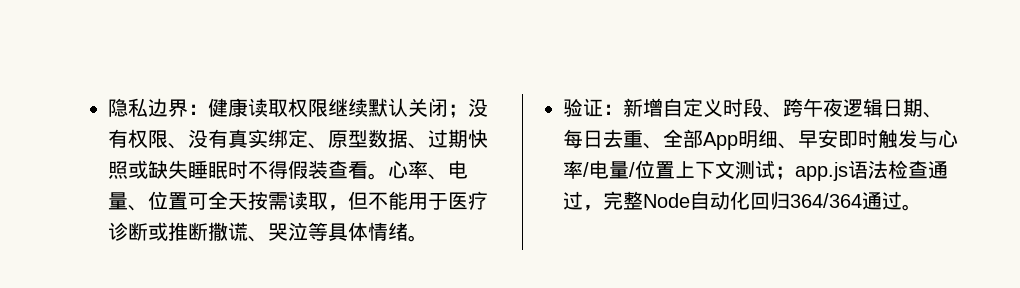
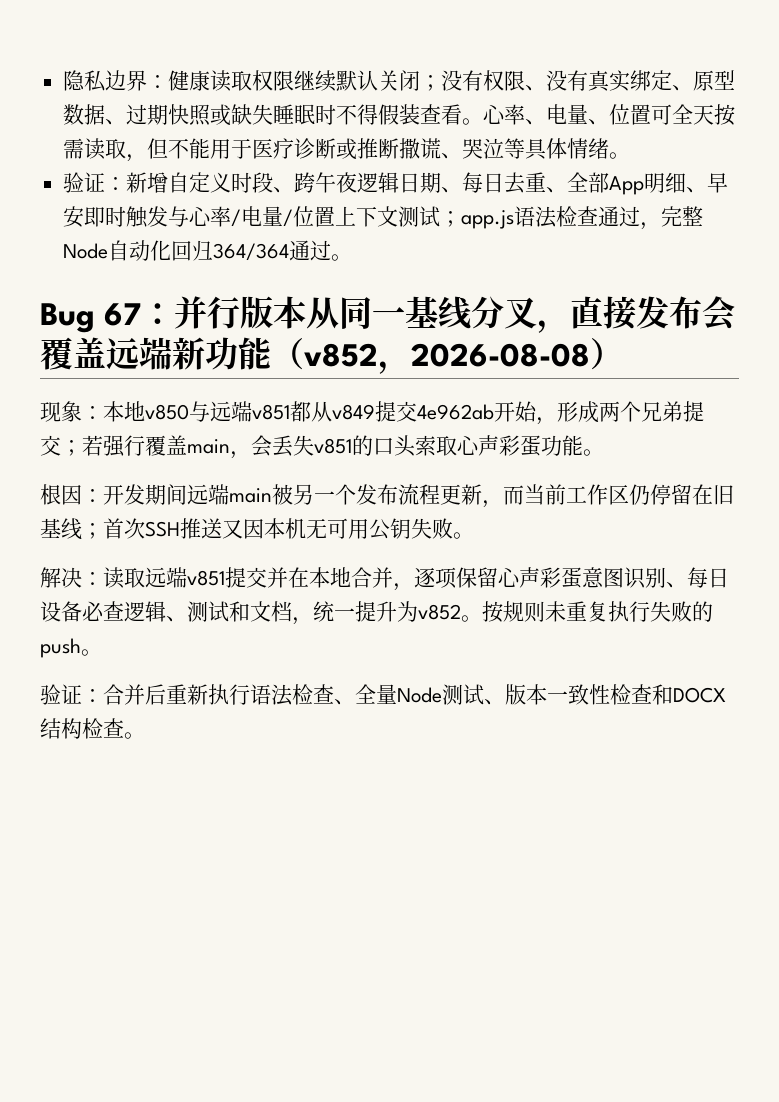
+ Bug 67：并行版本从同一基线分叉，直接发布会覆盖远端新功能（v852，2026-08-08）
+ 现象：本地v850与远端v851都从v849提交4e962ab开始，形成两个兄弟提交；若强行覆盖main，会丢失v851的口头索取心声彩蛋功能。
+ 根因：开发期间远端main被另一个发布流程更新，而当前工作区仍停留在旧基线；首次SSH推送又因本机无可用公钥失败。
+ 解决：读取远端v851提交并在本地合并，逐项保留心声彩蛋意图识别、每日设备必查逻辑、测试和文档，统一提升为v852。按规则未重复执行失败的push。
+ 验证：合并后重新执行语法检查、全量Node测试、版本一致性检查和DOCX结构检查。

